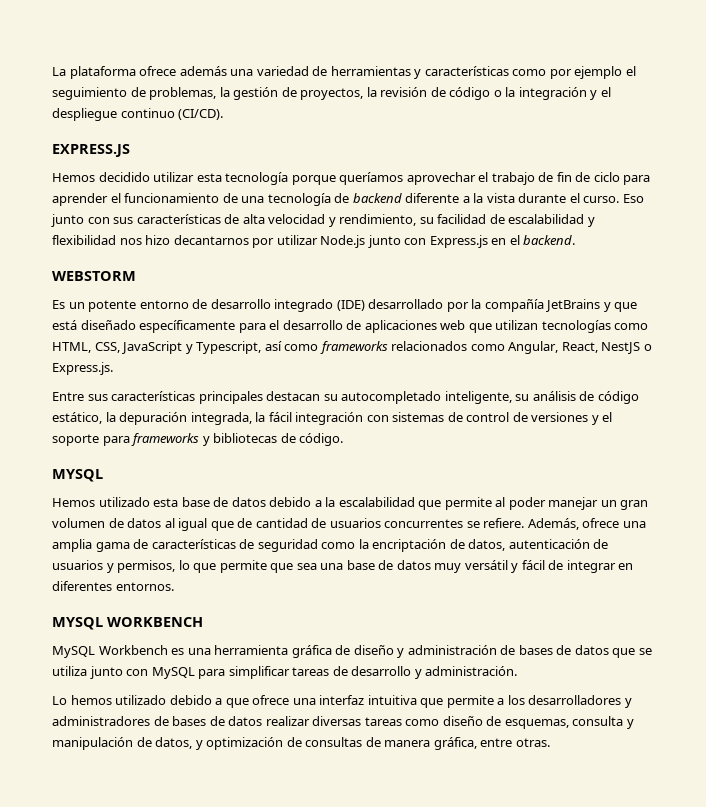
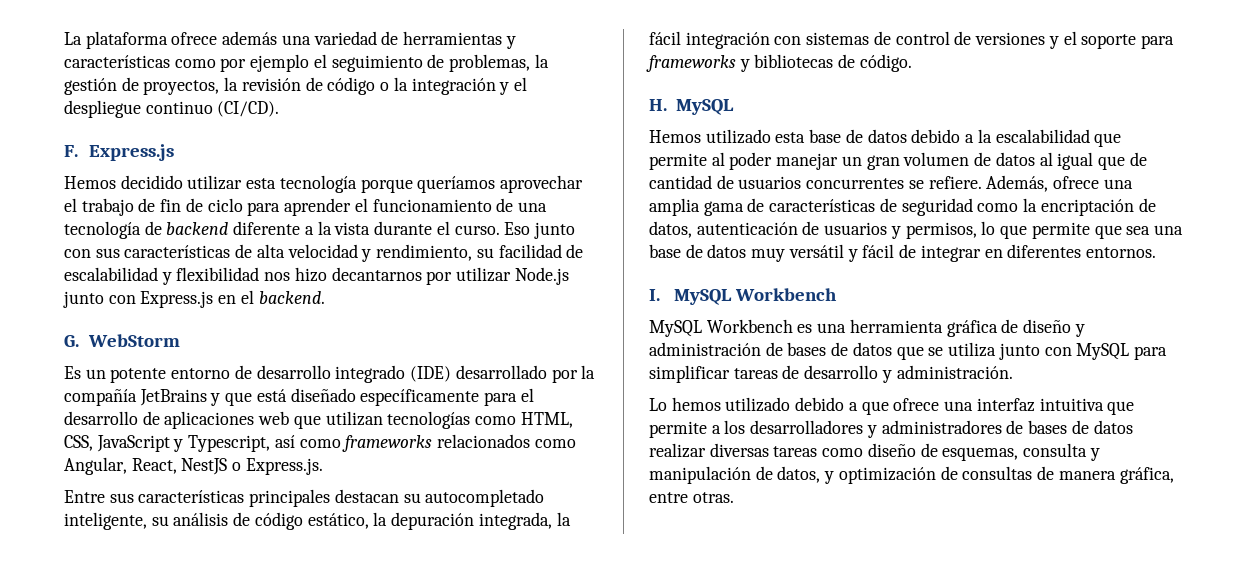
- EXPRESS.JS
+ F. Express.js
- WEBSTORM
+ G. WebStorm
  Entre sus características principales destacan su autocompletado inteligente, su análisis de código estático, la depuración integrada, la fácil integración con sistemas de control de versiones y el soporte para frameworks y bibliotecas de código.
- MYSQL
+ H. MySQL
- MYSQL WORKBENCH
+ I. MySQL Workbench

